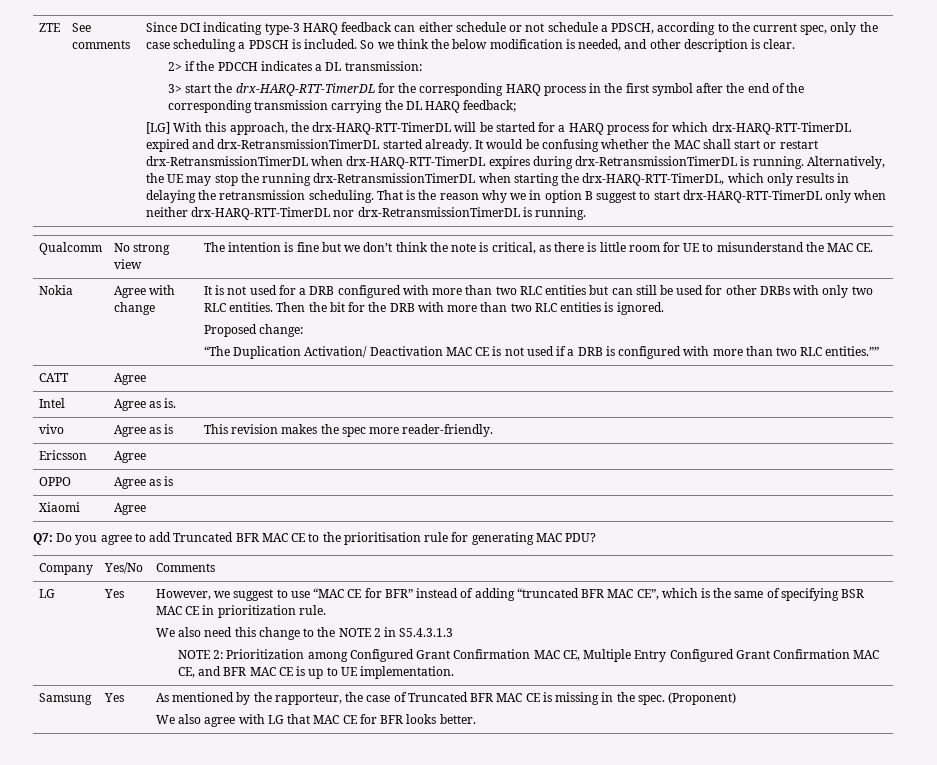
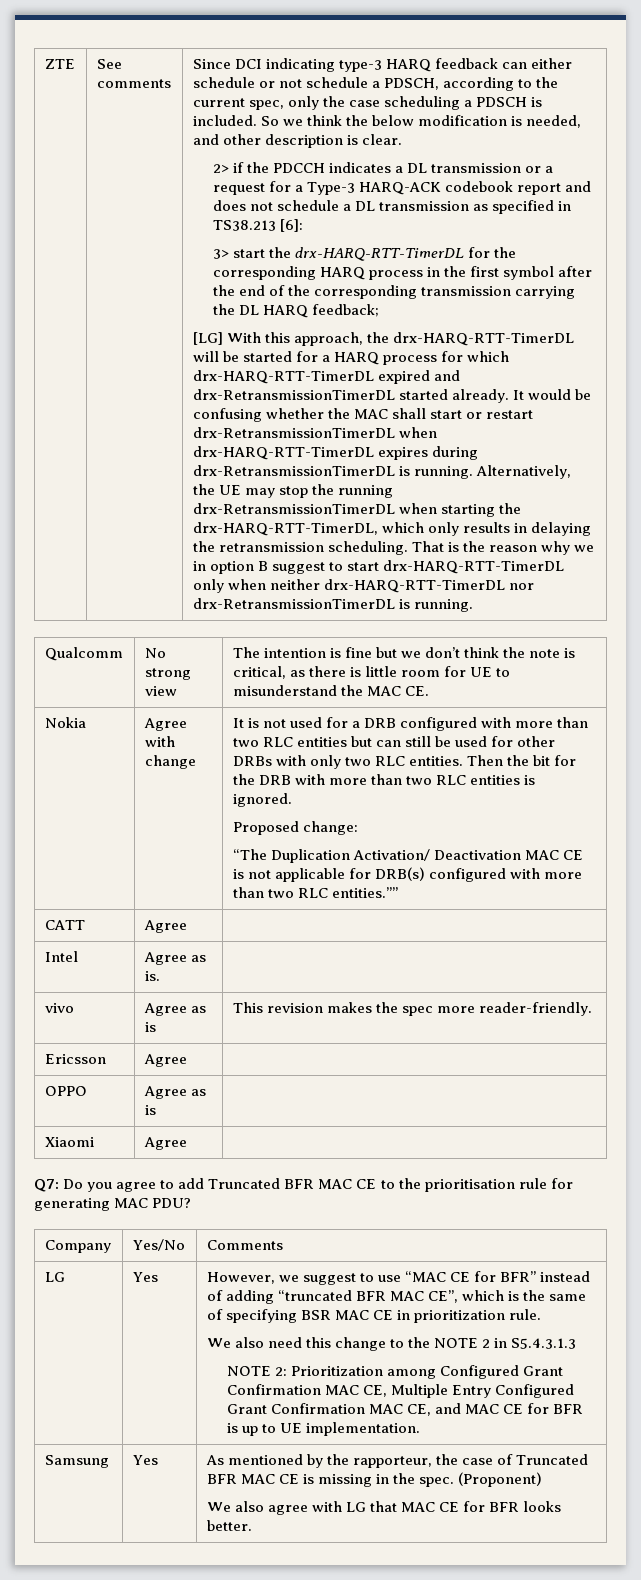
- 2> if the PDCCH indicates a DL transmission:
+ 2> if the PDCCH indicates a DL transmission or a request for a Type-3 HARQ-ACK codebook report and does not schedule a DL transmission as specified in TS38.213 [6]:
- “The Duplication Activation/ Deactivation MAC CE is not used if a DRB is configured with more than two RLC entities.””
+ “The Duplication Activation/ Deactivation MAC CE is not applicable for DRB(s) configured with more than two RLC entities.””
- NOTE 2: Prioritization among Configured Grant Confirmation MAC CE, Multiple Entry Configured Grant Confirmation MAC CE, and BFR MAC CE is up to UE implementation.
+ NOTE 2: Prioritization among Configured Grant Confirmation MAC CE, Multiple Entry Configured Grant Confirmation MAC CE, and MAC CE for BFR is up to UE implementation.

